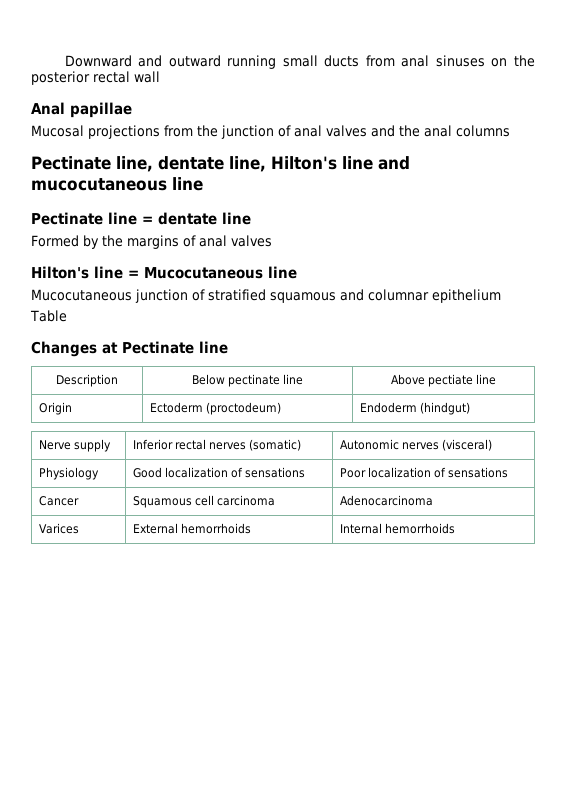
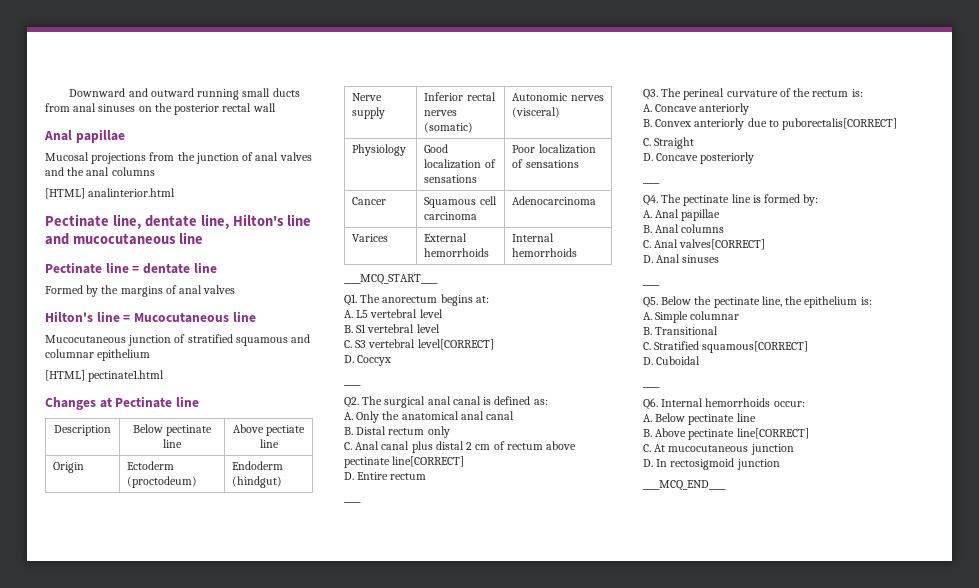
+ [HTML] analinterior.html
- Table
+ [HTML] pectinate1.html
+ ____MCQ_START____
+ Q1. The anorectum begins at:
+ A. L5 vertebral level
+ B. S1 vertebral level
+ C. S3 vertebral level[CORRECT]
+ D. Coccyx
+ ____
+ Q2. The surgical anal canal is defined as:
+ A. Only the anatomical anal canal
+ B. Distal rectum only
+ C. Anal canal plus distal 2 cm of rectum above pectinate line[CORRECT]
+ D. Entire rectum
+ ____
+ Q3. The perineal curvature of the rectum is:
+ A. Concave anteriorly
+ B. Convex anteriorly due to puborectalis[CORRECT]
+ C. Straight
+ D. Concave posteriorly
+ ____
+ Q4. The pectinate line is formed by:
+ A. Anal papillae
+ B. Anal columns
+ C. Anal valves[CORRECT]
+ D. Anal sinuses
+ ____
+ Q5. Below the pectinate line, the epithelium is:
+ A. Simple columnar
+ B. Transitional
+ C. Stratified squamous[CORRECT]
+ D. Cuboidal
+ ____
+ Q6. Internal hemorrhoids occur:
+ A. Below pectinate line
+ B. Above pectinate line[CORRECT]
+ C. At mucocutaneous junction
+ D. In rectosigmoid junction
+ ____MCQ_END____

